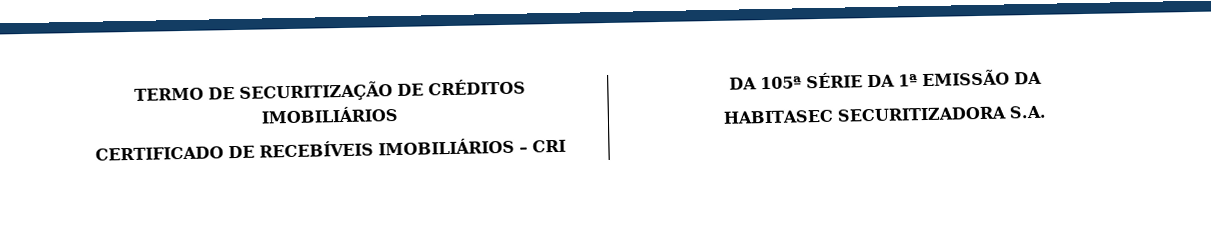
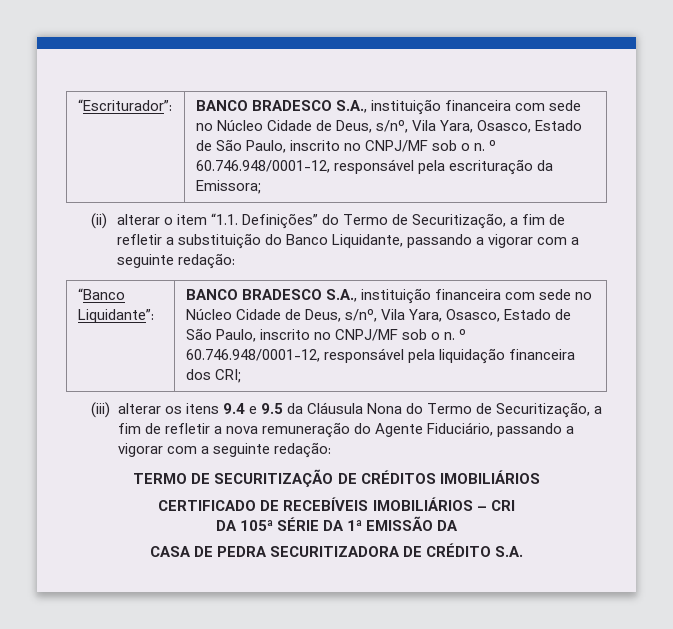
+ “Escriturador”: | BANCO BRADESCO S.A., instituição financeira com sede no Núcleo Cidade de Deus, s/nº, Vila Yara, Osasco, Estado de São Paulo, inscrito no CNPJ/MF sob o n. º 60.746.948/0001-12, responsável pela escrituração da Emissora;
+ (ii) alterar o item “1.1. Definições” do Termo de Securitização, a fim de refletir a substituição do Banco Liquidante, passando a vigorar com a seguinte redação:
+ “Banco Liquidante”: | BANCO BRADESCO S.A., instituição financeira com sede no Núcleo Cidade de Deus, s/nº, Vila Yara, Osasco, Estado de São Paulo, inscrito no CNPJ/MF sob o n. º 60.746.948/0001-12, responsável pela liquidação financeira dos CRI;
+ (iii) alterar os itens 9.4 e 9.5 da Cláusula Nona do Termo de Securitização, a fim de refletir a nova remuneração do Agente Fiduciário, passando a vigorar com a seguinte redação:
- HABITASEC SECURITIZADORA S.A.
+ CASA DE PEDRA SECURITIZADORA DE CRÉDITO S.A.

